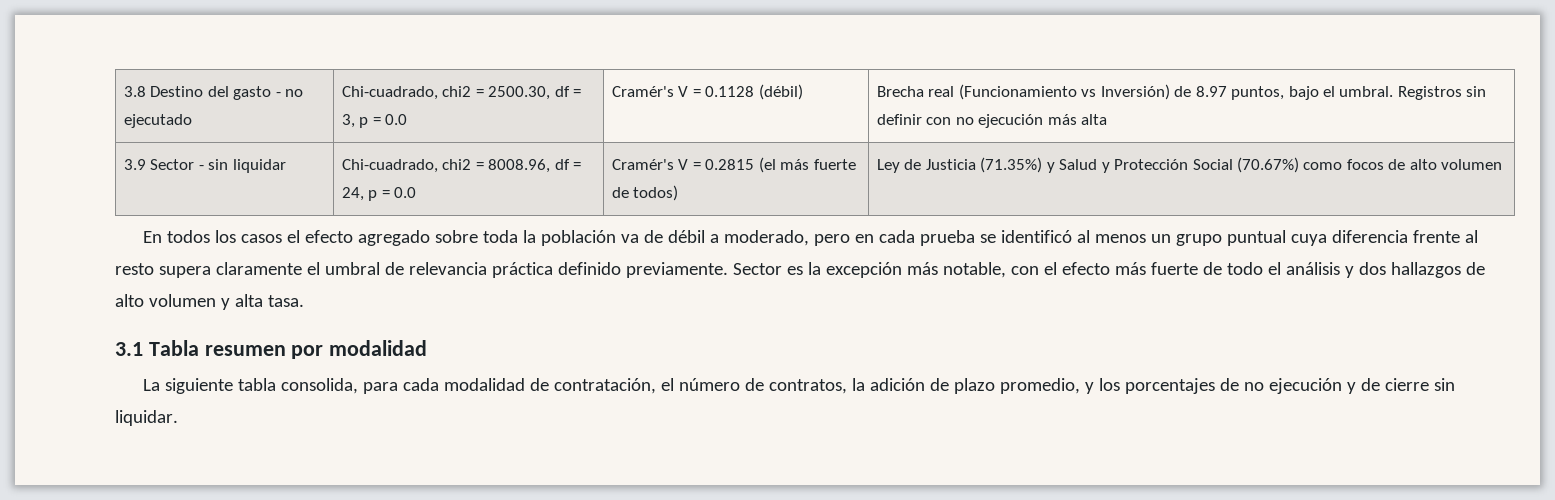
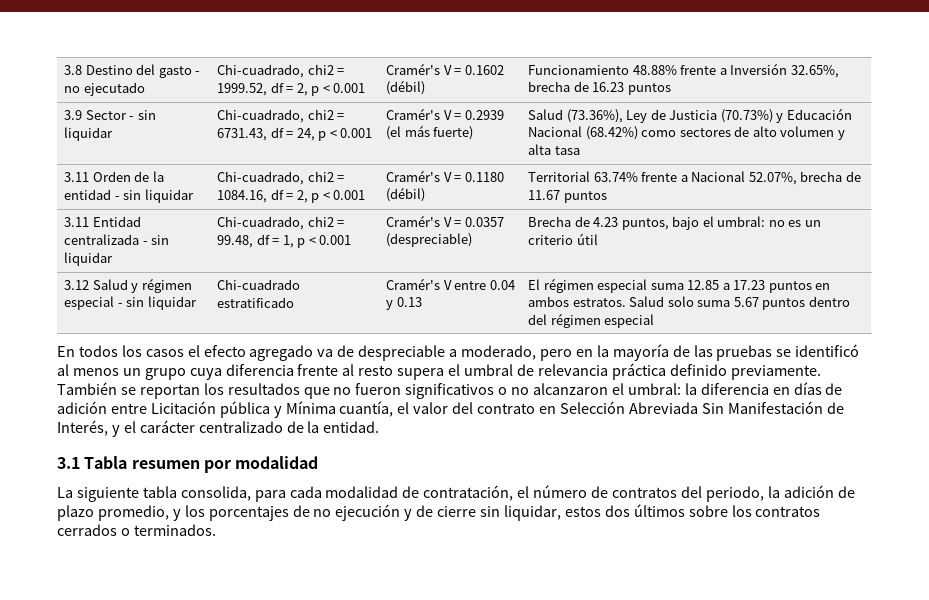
- Chi-cuadrado, chi2 = 2500.30, df = 3, p = 0.0 | Cramér's V = 0.1128 (débil) | Brecha real (Funcionamiento vs Inversión) de 8.97 puntos, bajo el umbral. Registros sin definir con no ejecución más alta
+ Chi-cuadrado, chi2 = 1999.52, df = 2, p < 0.001 | Cramér's V = 0.1602 (débil) | Funcionamiento 48.88% frente a Inversión 32.65%, brecha de 16.23 puntos
- 3.9 Sector - sin liquidar | Chi-cuadrado, chi2 = 8008.96, df = 24, p = 0.0 | Cramér's V = 0.2815 (el más fuerte de todos) | Ley de Justicia (71.35%) y Salud y Protección Social (70.67%) como focos de alto volumen
+ 3.9 Sector - sin liquidar | Chi-cuadrado, chi2 = 6731.43, df = 24, p < 0.001 | Cramér's V = 0.2939 (el más fuerte) | Salud (73.36%), Ley de Justicia (70.73%) y Educación Nacional (68.42%) como sectores de alto volumen y alta tasa
+ 3.11 Orden de la entidad - sin liquidar | Chi-cuadrado, chi2 = 1084.16, df = 2, p < 0.001 | Cramér's V = 0.1180 (débil) | Territorial 63.74% frente a Nacional 52.07%, brecha de 11.67 puntos
+ 3.11 Entidad centralizada - sin liquidar | Chi-cuadrado, chi2 = 99.48, df = 1, p < 0.001 | Cramér's V = 0.0357 (despreciable) | Brecha de 4.23 puntos, bajo el umbral: no es un criterio útil
+ 3.12 Salud y régimen especial - sin liquidar | Chi-cuadrado estratificado | Cramér's V entre 0.04 y 0.13 | El régimen especial suma 12.85 a 17.23 puntos en ambos estratos. Salud solo suma 5.67 puntos dentro del régimen especial
- En todos los casos el efecto agregado sobre toda la población va de débil a moderado, pero en cada prueba se identificó al menos un grupo puntual cuya diferencia frente al resto supera claramente el umbral de relevancia práctica definido previamente.
+ En todos los casos el efecto agregado va de despreciable a moderado, pero en la mayoría de las pruebas se identificó al menos un grupo cuya diferencia frente al resto supera el umbral de relevancia práctica definido previamente.
- Sector es la excepción más notable, con el efecto más fuerte de todo el análisis y dos hallazgos de alto volumen y alta tasa.
+ También se reportan los resultados que no fueron significativos o no alcanzaron el umbral: la diferencia en días de adición entre Licitación pública y Mínima cuantía, el valor del contrato en Selección Abreviada Sin Manifestación de Interés, y el carácter centralizado de la entidad.
- La siguiente tabla consolida, para cada modalidad de contratación, el número de contratos, la adición de plazo promedio, y los porcentajes de no ejecución y de cierre sin liquidar.
+ La siguiente tabla consolida, para cada modalidad de contratación, el número de contratos del periodo, la adición de plazo promedio, y los porcentajes de no ejecución y de cierre sin liquidar, estos dos últimos sobre los contratos cerrados o terminados.

